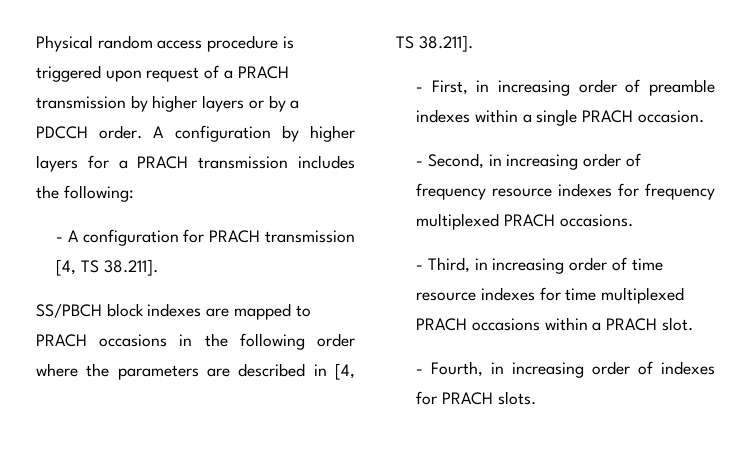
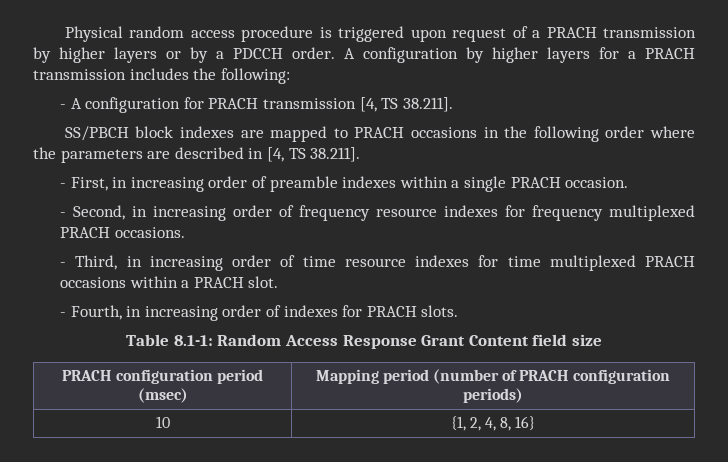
+ Table 8.1-1: Random Access Response Grant Content field size
+ PRACH configuration period (msec) | Mapping period (number of PRACH configuration periods)
+ 10 | {1, 2, 4, 8, 16}

